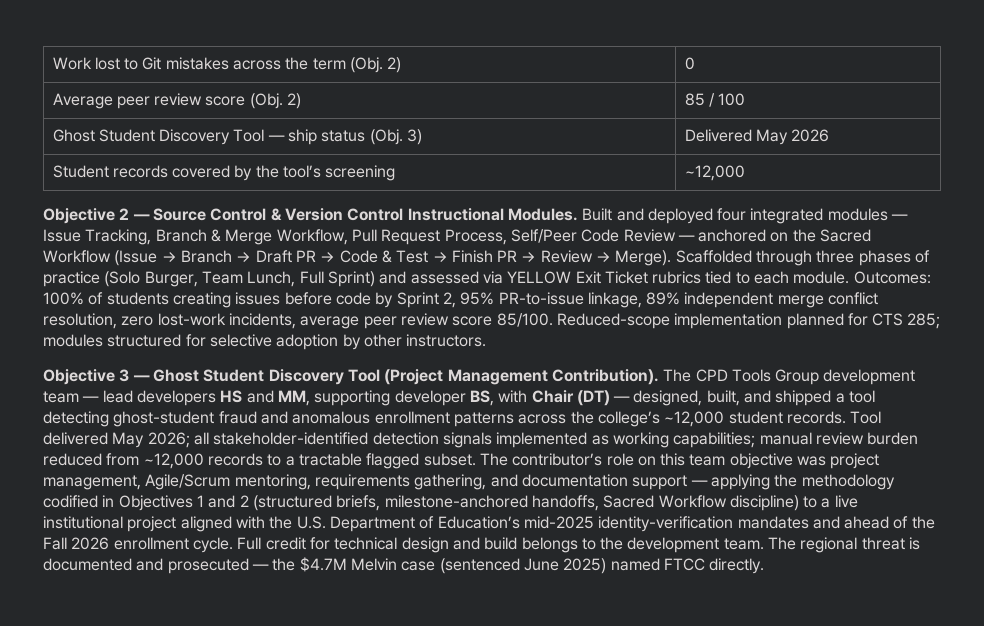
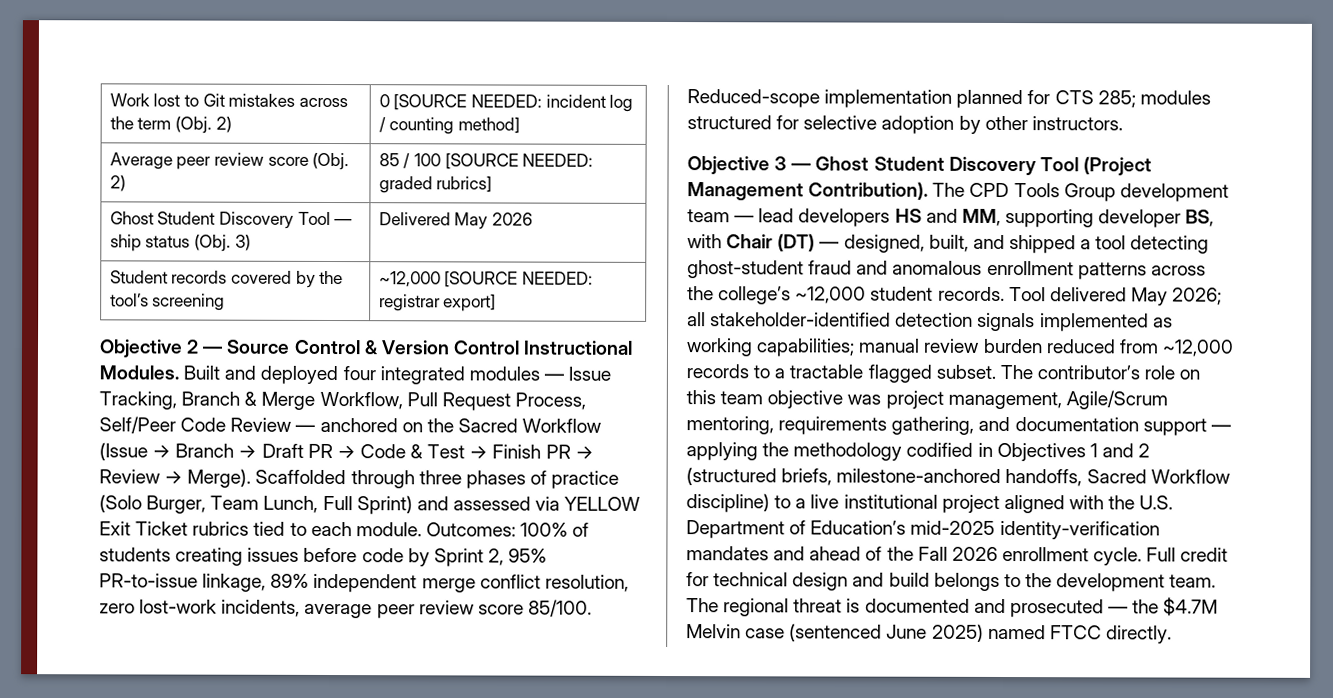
- Work lost to Git mistakes across the term (Obj. 2) | 0
+ Work lost to Git mistakes across the term (Obj. 2) | 0 [SOURCE NEEDED: incident log / counting method]
- Average peer review score (Obj. 2) | 85 / 100
+ Average peer review score (Obj. 2) | 85 / 100 [SOURCE NEEDED: graded rubrics]
- Student records covered by the tool’s screening | ~12,000
+ Student records covered by the tool’s screening | ~12,000 [SOURCE NEEDED: registrar export]

